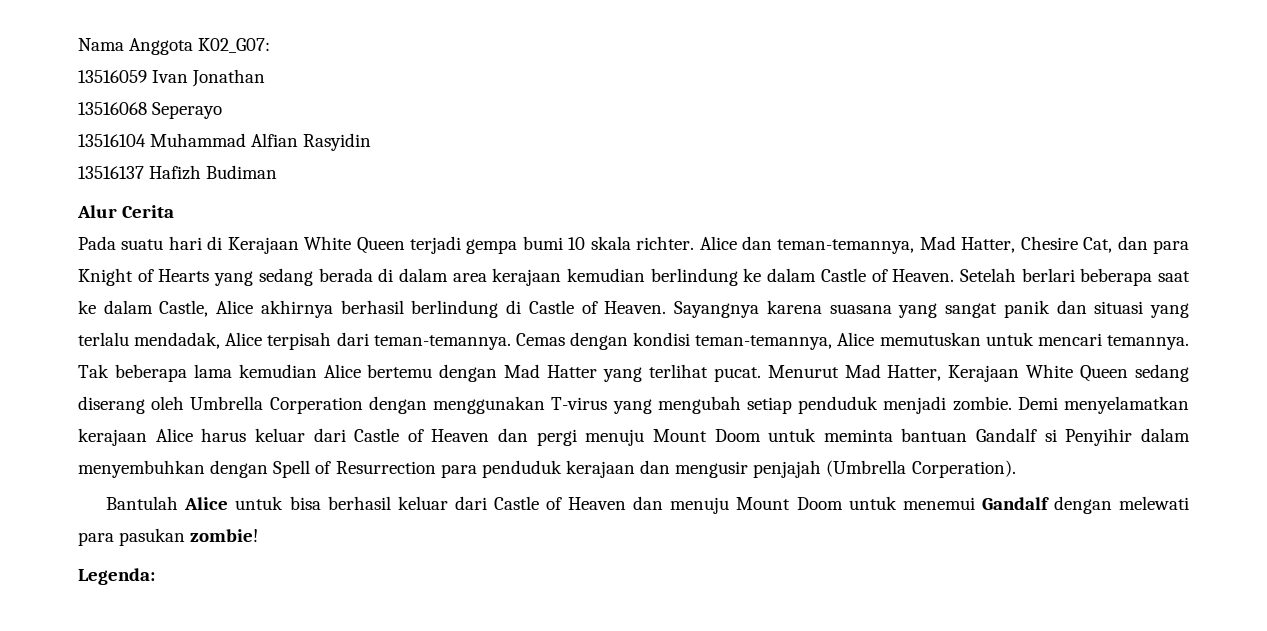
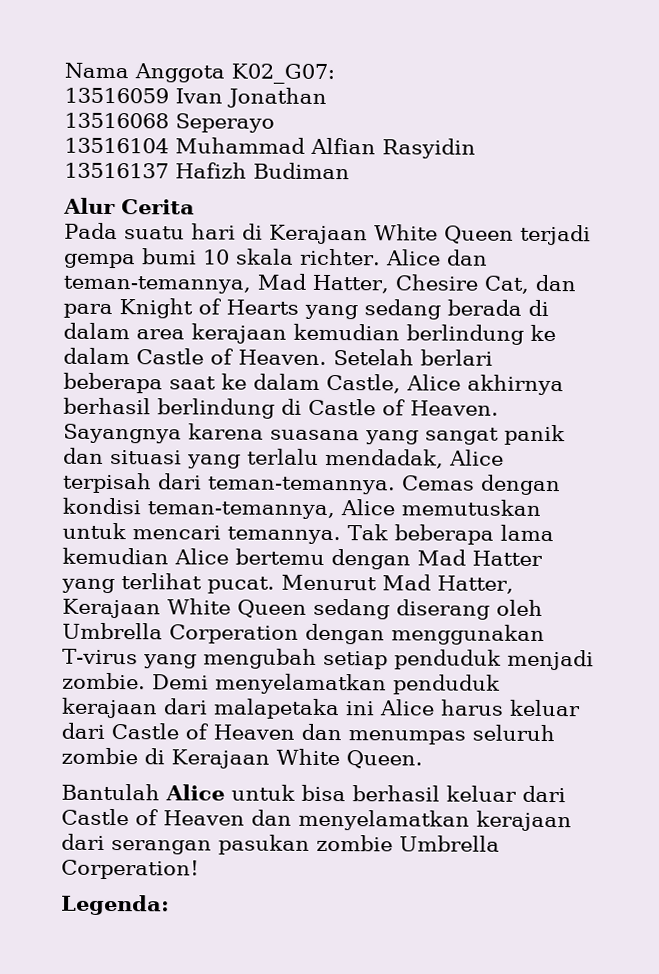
- Demi menyelamatkan kerajaan Alice harus keluar dari Castle of Heaven dan pergi menuju Mount Doom untuk meminta bantuan Gandalf si Penyihir dalam menyembuhkan dengan Spell of Resurrection para penduduk kerajaan dan mengusir penjajah (Umbrella Corperation).
+ Demi menyelamatkan penduduk kerajaan dari malapetaka ini Alice harus keluar dari Castle of Heaven dan menumpas seluruh zombie di Kerajaan White Queen.
- Bantulah Alice untuk bisa berhasil keluar dari Castle of Heaven dan menuju Mount Doom untuk menemui Gandalf dengan melewati para pasukan zombie!
+ Bantulah Alice untuk bisa berhasil keluar dari Castle of Heaven dan menyelamatkan kerajaan dari serangan pasukan zombie Umbrella Corperation!

